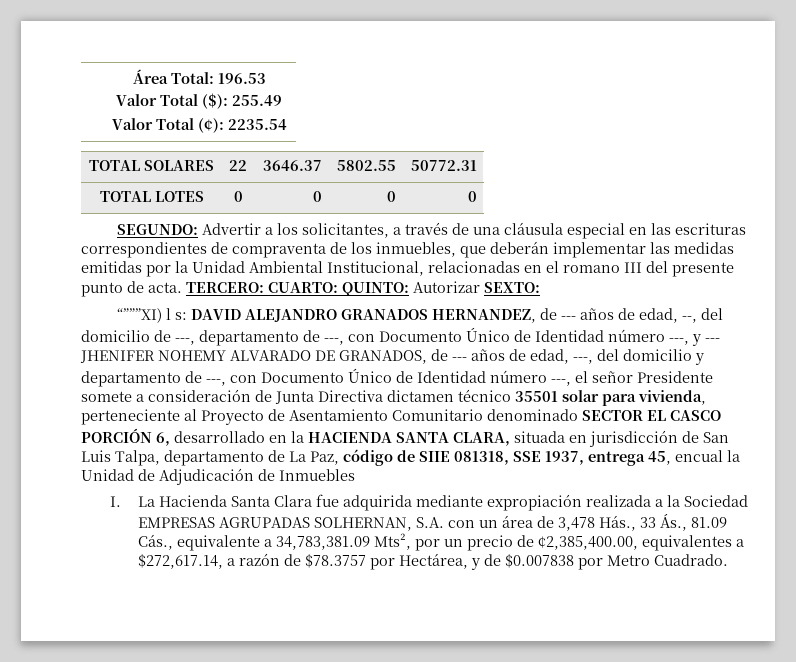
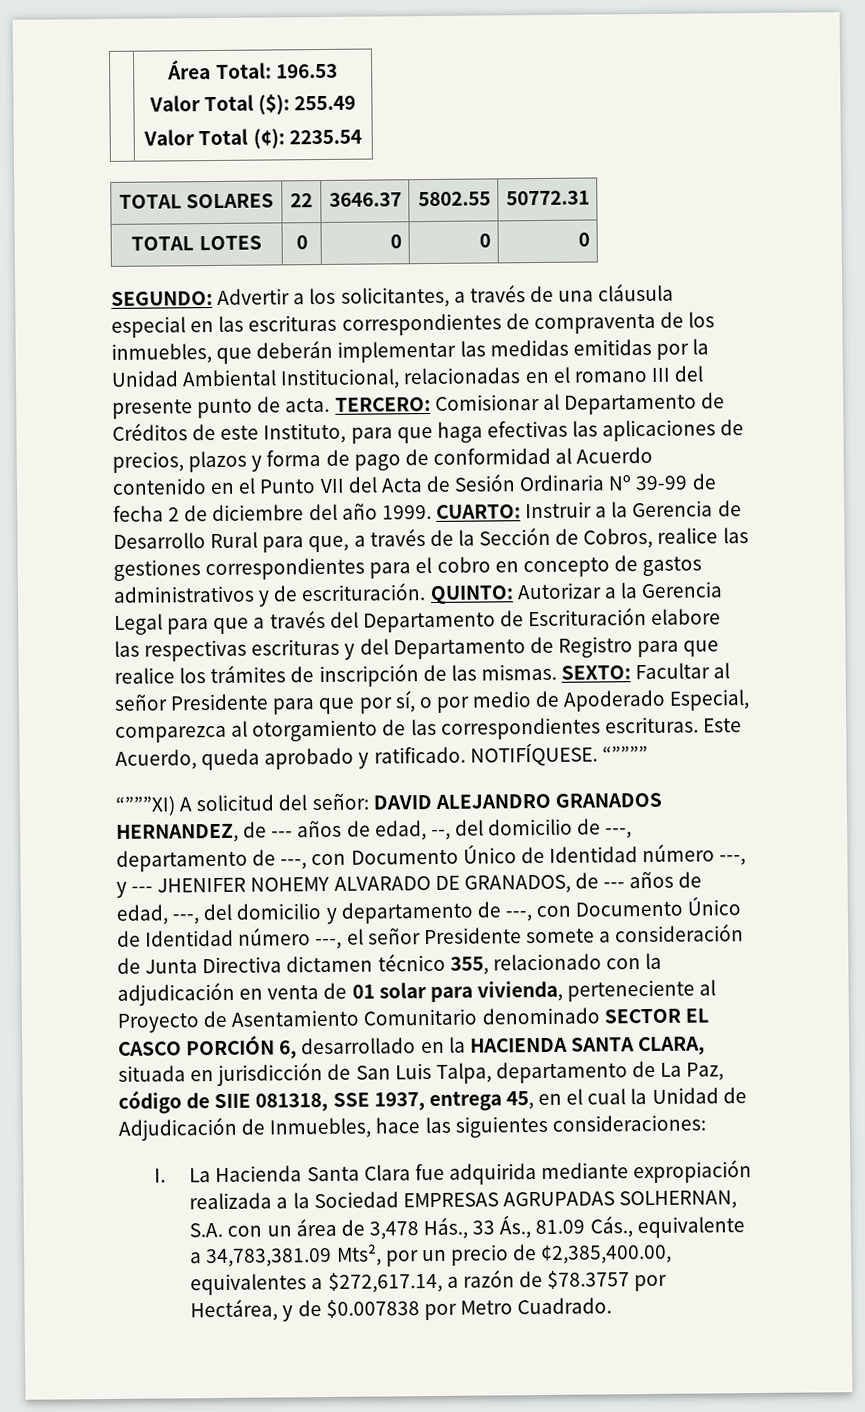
- CUARTO: QUINTO: Autorizar SEXTO:
- “”””XI) l s:
+ Comisionar al Departamento de Créditos de este Instituto, para que haga efectivas las aplicaciones de precios, plazos y forma de pago de conformidad al Acuerdo contenido en el Punto VII del Acta de Sesión Ordinaria Nº 39-99 de fecha 2 de diciembre del año 1999. CUARTO: Instruir a la Gerencia de Desarrollo Rural para que, a través de la Sección de Cobros, realice las gestiones correspondientes para el cobro en concepto de gastos administrativos y de escrituración. QUINTO: Autorizar a la Gerencia Legal para que a través del Departamento de Escrituración elabore las respectivas escrituras y del Departamento de Registro para que realice los trámites de inscripción de las mismas. SEXTO: Facultar al señor Presidente para que por sí, o por medio de Apoderado Especial, comparezca al otorgamiento de las correspondientes escrituras. Este Acuerdo, queda aprobado y ratificado. NOTIFÍQUESE. “””””
+ “”””XI) A solicitud del señor:
- DAVID ALEJANDRO GRANADOS HERNANDEZ, de --- años de edad, --, del domicilio de ---, departamento de ---, con Documento Único de Identidad número ---, y --- JHENIFER NOHEMY ALVARADO DE GRANADOS, de --- años de edad, ---, del domicilio y departamento de ---, con Documento Único de Identidad número ---, el señor Presidente somete a consideración de Junta Directiva dictamen técnico 35501 solar para vivienda, perteneciente al Proyecto de Asentamiento Comunitario denominado SECTOR EL CASCO PORCIÓN 6, desarrollado en la HACIENDA SANTA CLARA, situada en jurisdicción de San Luis Talpa, departamento de La Paz, código de SIIE 081318, SSE 1937, entrega 45, encual la Unidad de Adjudicación de Inmuebles
+ DAVID ALEJANDRO GRANADOS HERNANDEZ, de --- años de edad, --, del domicilio de ---, departamento de ---, con Documento Único de Identidad número ---, y --- JHENIFER NOHEMY ALVARADO DE GRANADOS, de --- años de edad, ---, del domicilio y departamento de ---, con Documento Único de Identidad número ---, el señor Presidente somete a consideración de Junta Directiva dictamen técnico 355, relacionado con la adjudicación en venta de 01 solar para vivienda, perteneciente al Proyecto de Asentamiento Comunitario denominado SECTOR EL CASCO PORCIÓN 6, desarrollado en la HACIENDA SANTA CLARA, situada en jurisdicción de San Luis Talpa, departamento de La Paz, código de SIIE 081318, SSE 1937, entrega 45, en el cual la Unidad de Adjudicación de Inmuebles, hace las siguientes consideraciones:

